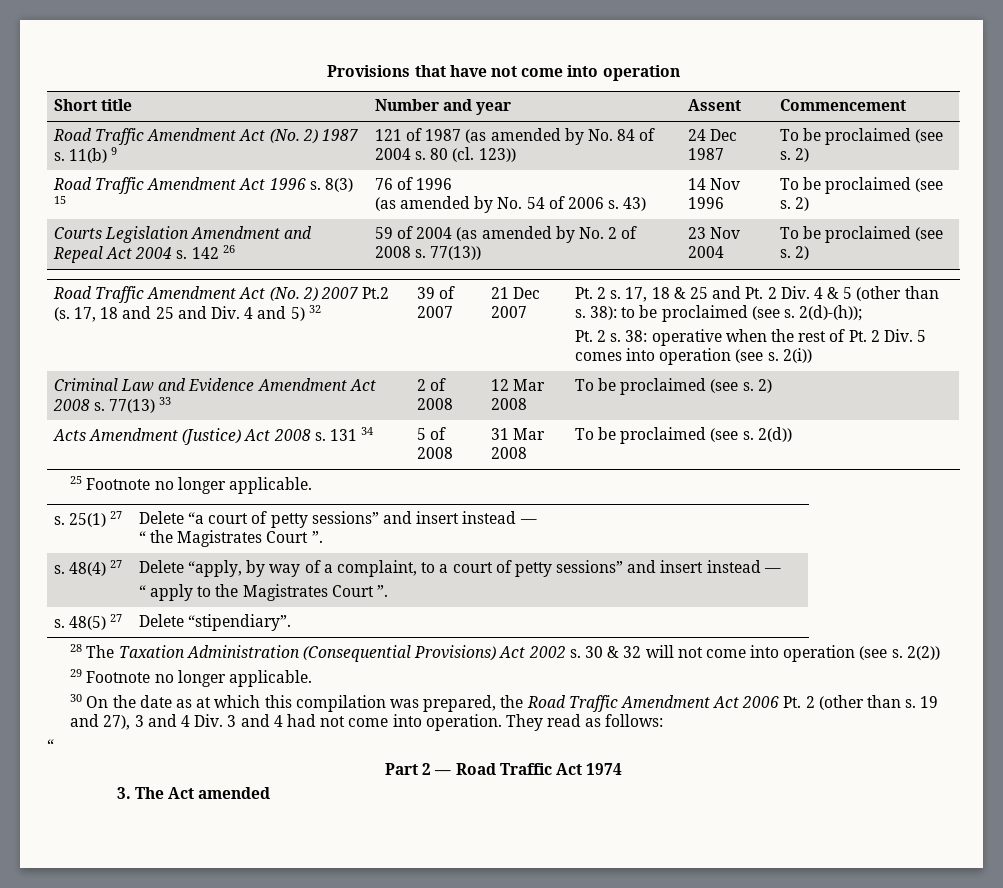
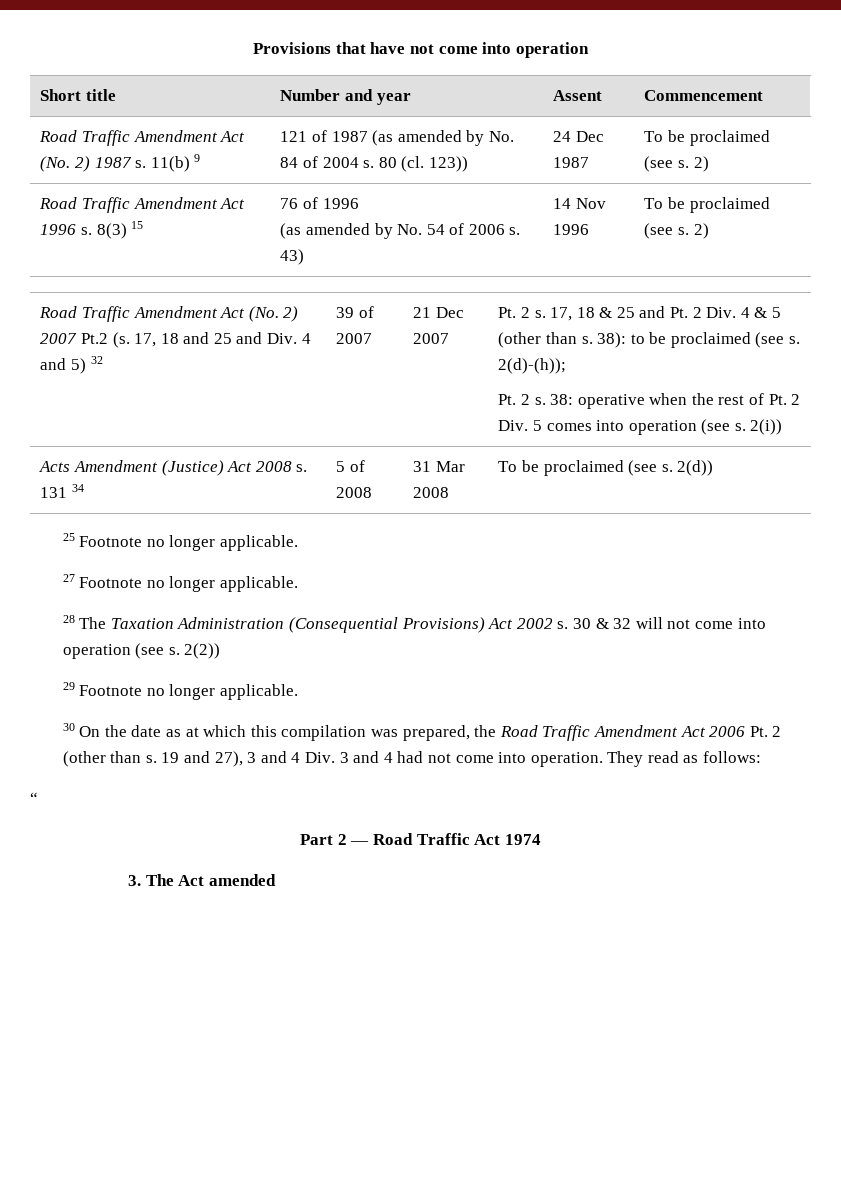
- Courts Legislation Amendment and Repeal Act 2004 s. 142 26 | 59 of 2004 (as amended by No. 2 of 2008 s. 77(13)) | 23 Nov 2004 | To be proclaimed (see s. 2)
- Criminal Law and Evidence Amendment Act 2008 s. 77(13) 33 | 2 of 2008 | 12 Mar 2008 | To be proclaimed (see s. 2)
- s. 25(1) 27 | Delete “a court of petty sessions” and insert instead —
- “ the Magistrates Court ”.
- s. 48(4) 27 | Delete “apply, by way of a complaint, to a court of petty sessions” and insert instead —
- “ apply to the Magistrates Court ”.
- s. 48(5) 27 | Delete “stipendiary”.
+ 27 Footnote no longer applicable.

